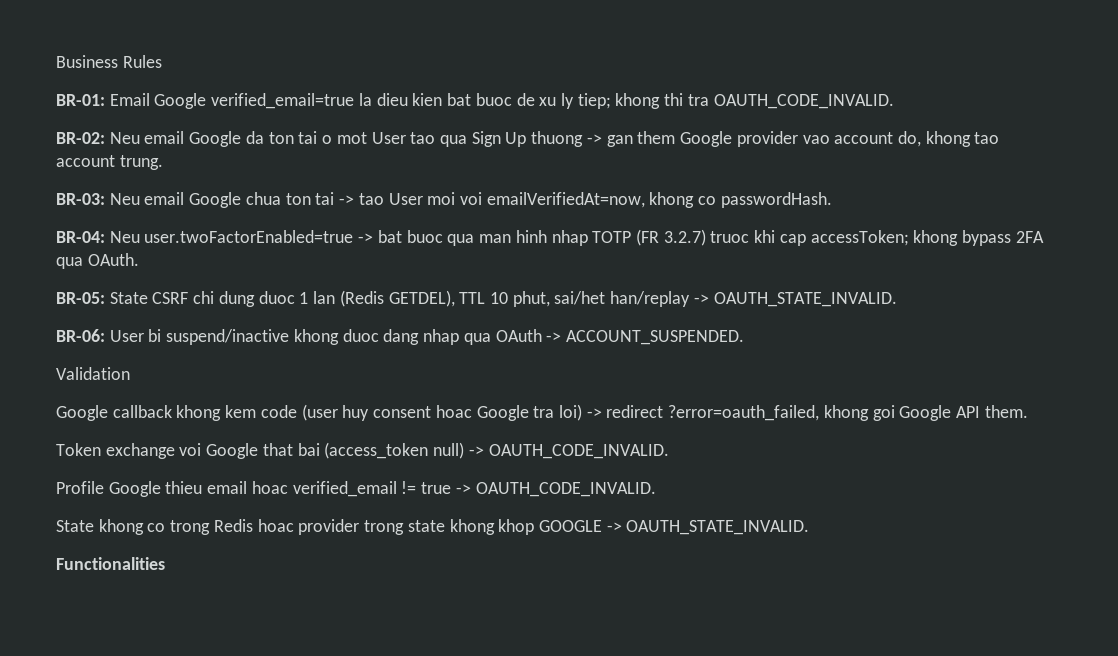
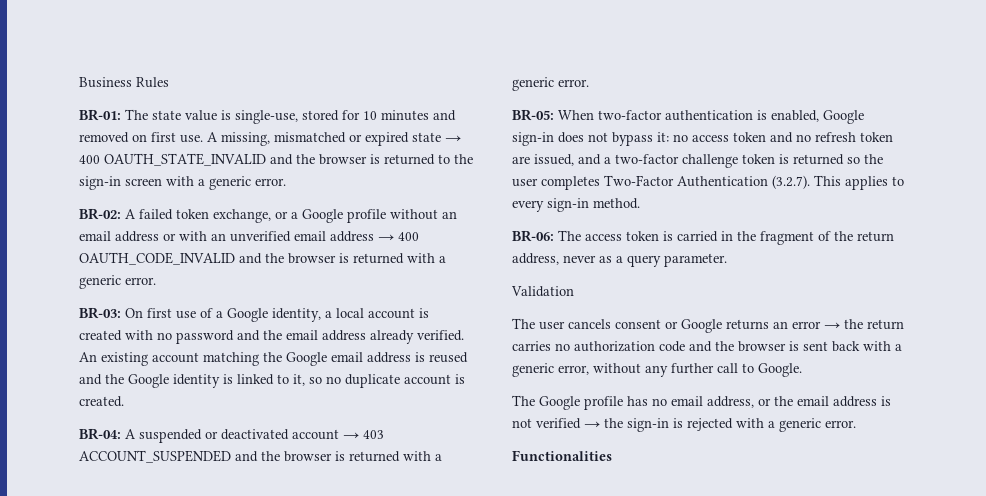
- BR-01: Email Google verified_email=true la dieu kien bat buoc de xu ly tiep; khong thi tra OAUTH_CODE_INVALID.
- BR-02: Neu email Google da ton tai o mot User tao qua Sign Up thuong -> gan them Google provider vao account do, khong tao account trung.
- BR-03: Neu email Google chua ton tai -> tao User moi voi emailVerifiedAt=now, khong co passwordHash.
- BR-04: Neu user.twoFactorEnabled=true -> bat buoc qua man hinh nhap TOTP (FR 3.2.7) truoc khi cap accessToken; khong bypass 2FA qua OAuth.
- BR-05: State CSRF chi dung duoc 1 lan (Redis GETDEL), TTL 10 phut, sai/het han/replay -> OAUTH_STATE_INVALID.
- BR-06: User bi suspend/inactive khong duoc dang nhap qua OAuth -> ACCOUNT_SUSPENDED.
+ BR-01: The state value is single-use, stored for 10 minutes and removed on first use. A missing, mismatched or expired state → 400 OAUTH_STATE_INVALID and the browser is returned to the sign-in screen with a generic error.
+ BR-02: A failed token exchange, or a Google profile without an email address or with an unverified email address → 400 OAUTH_CODE_INVALID and the browser is returned with a generic error.
+ BR-03: On first use of a Google identity, a local account is created with no password and the email address already verified. An existing account matching the Google email address is reused and the Google identity is linked to it, so no duplicate account is created.
+ BR-04: A suspended or deactivated account → 403 ACCOUNT_SUSPENDED and the browser is returned with a generic error.
+ BR-05: When two-factor authentication is enabled, Google sign-in does not bypass it: no access token and no refresh token are issued, and a two-factor challenge token is returned so the user completes Two-Factor Authentication (3.2.7). This applies to every sign-in method.
+ BR-06: The access token is carried in the fragment of the return address, never as a query parameter.
  Validation
- Google callback khong kem code (user huy consent hoac Google tra loi) -> redirect ?error=oauth_failed, khong goi Google API them.
- Token exchange voi Google that bai (access_token null) -> OAUTH_CODE_INVALID.
- Profile Google thieu email hoac verified_email != true -> OAUTH_CODE_INVALID.
- State khong co trong Redis hoac provider trong state khong khop GOOGLE -> OAUTH_STATE_INVALID.
+ The user cancels consent or Google returns an error → the return carries no authorization code and the browser is sent back with a generic error, without any further call to Google.
+ The Google profile has no email address, or the email address is not verified → the sign-in is rejected with a generic error.

